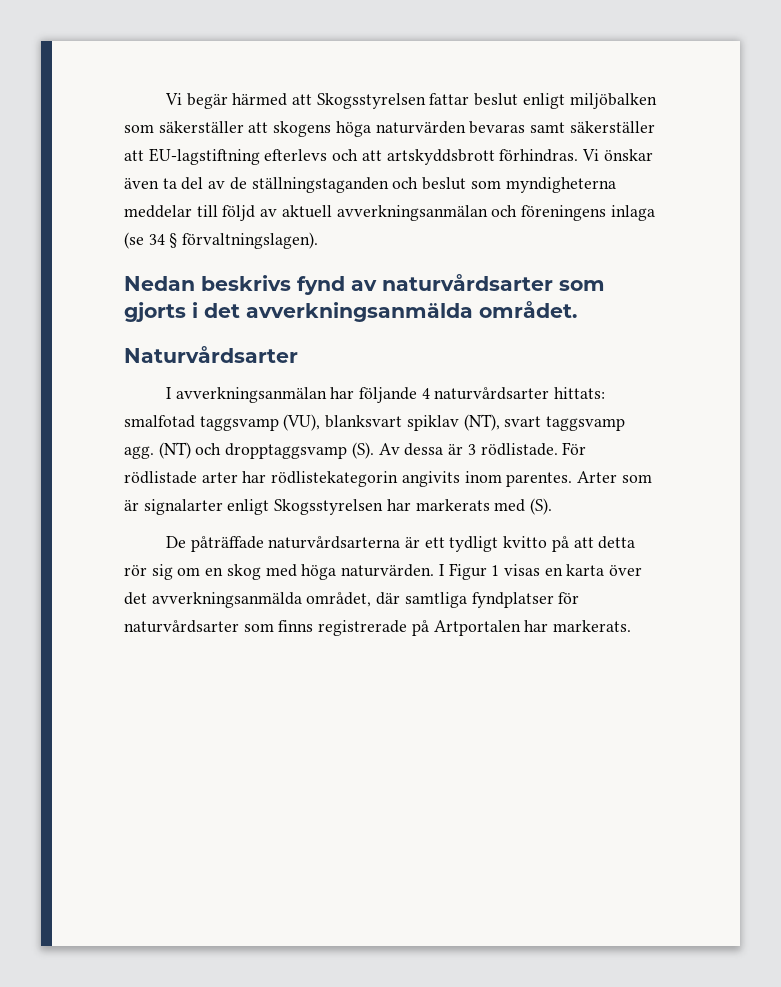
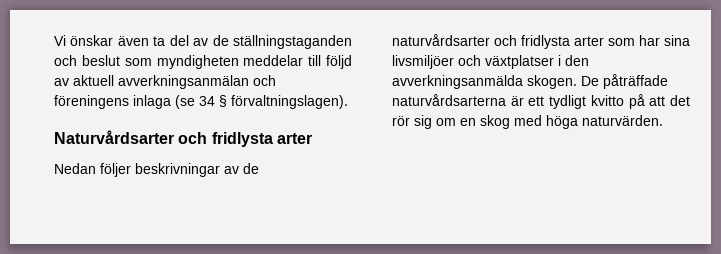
- Vi begär härmed att Skogsstyrelsen fattar beslut enligt miljöbalken som säkerställer att skogens höga naturvärden bevaras samt säkerställer att EU-lagstiftning efterlevs och att artskyddsbrott förhindras. Vi önskar även ta del av de ställningstaganden och beslut som myndigheterna meddelar till följd av aktuell avverkningsanmälan och föreningens inlaga (se 34 § förvaltningslagen).
+ Vi önskar även ta del av de ställningstaganden och beslut som myndigheten meddelar till följd av aktuell avverkningsanmälan och föreningens inlaga (se 34 § förvaltningslagen).
- Nedan beskrivs fynd av naturvårdsarter som gjorts i det avverkningsanmälda området.
- Naturvårdsarter
- I avverkningsanmälan har följande 4 naturvårdsarter hittats: smalfotad taggsvamp (VU), blanksvart spiklav (NT), svart taggsvamp agg. (NT) och dropptaggsvamp (S). Av dessa är 3 rödlistade. För rödlistade arter har rödlistekategorin angivits inom parentes. Arter som är signalarter enligt Skogsstyrelsen har markerats med (S).
- De påträffade naturvårdsarterna är ett tydligt kvitto på att detta rör sig om en skog med höga naturvärden. I Figur 1 visas en karta över det avverkningsanmälda området, där samtliga fyndplatser för naturvårdsarter som finns registrerade på Artportalen har markerats.
+ Naturvårdsarter och fridlysta arter
+ Nedan följer beskrivningar av de naturvårdsarter och fridlysta arter som har sina livsmiljöer och växtplatser i den avverkningsanmälda skogen. De påträffade naturvårdsarterna är ett tydligt kvitto på att det rör sig om en skog med höga naturvärden.

